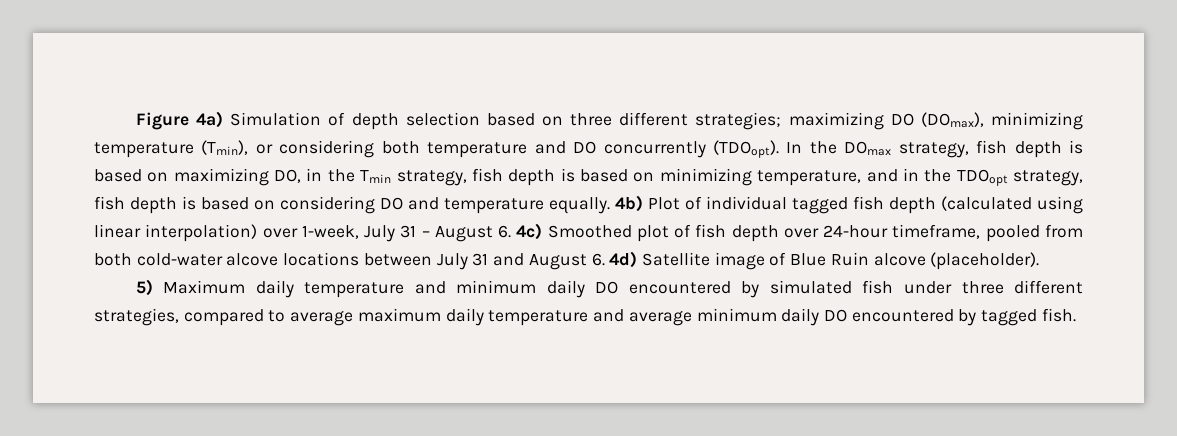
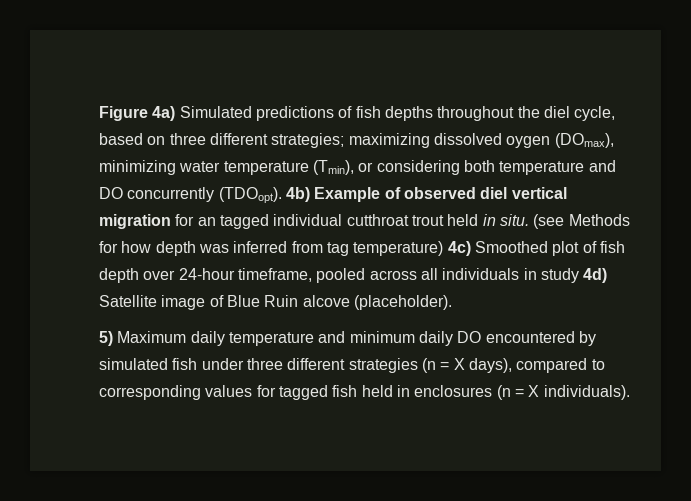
- Figure 4a) Simulation of depth selection based on three different strategies; maximizing DO (DOmax), minimizing temperature (Tmin), or considering both temperature and DO concurrently (TDOopt).
+ Figure 4a) Simulated predictions of fish depths throughout the diel cycle, based on three different strategies; maximizing dissolved oygen (DOmax), minimizing water temperature (Tmin), or considering both temperature and DO concurrently (TDOopt).
- In the DOmax strategy, fish depth is based on maximizing DO, in the Tmin strategy, fish depth is based on minimizing temperature, and in the TDOopt strategy, fish depth is based on considering DO and temperature equally. 4b) Plot of individual tagged fish depth (calculated using linear interpolation) over 1-week, July 31 – August 6. 4c) Smoothed plot of fish depth over 24-hour timeframe, pooled from both cold-water alcove locations between July 31 and August 6. 4d) Satellite image of Blue Ruin alcove (placeholder).
+ 4b) Example of observed diel vertical migration for an tagged individual cutthroat trout held in situ. (see Methods for how depth was inferred from tag temperature) 4c) Smoothed plot of fish depth over 24-hour timeframe, pooled across all individuals in study 4d) Satellite image of Blue Ruin alcove (placeholder).
- 5) Maximum daily temperature and minimum daily DO encountered by simulated fish under three different strategies, compared to average maximum daily temperature and average minimum daily DO encountered by tagged fish.
+ 5) Maximum daily temperature and minimum daily DO encountered by simulated fish under three different strategies (n = X days), compared to corresponding values for tagged fish held in enclosures (n = X individuals).

